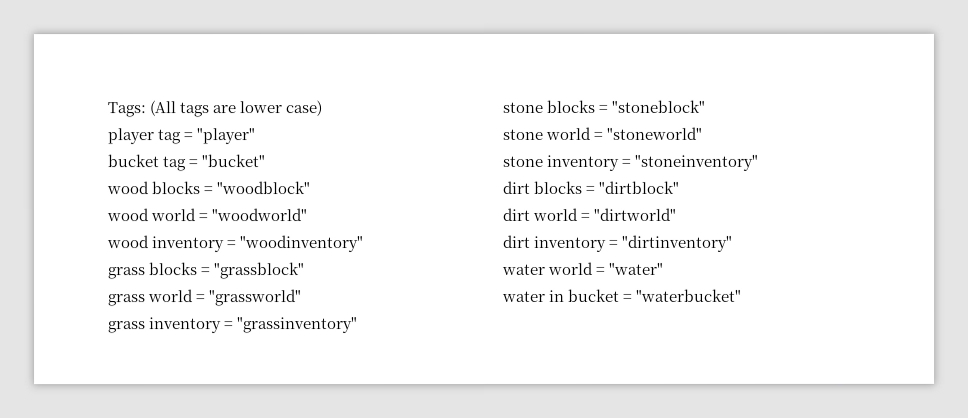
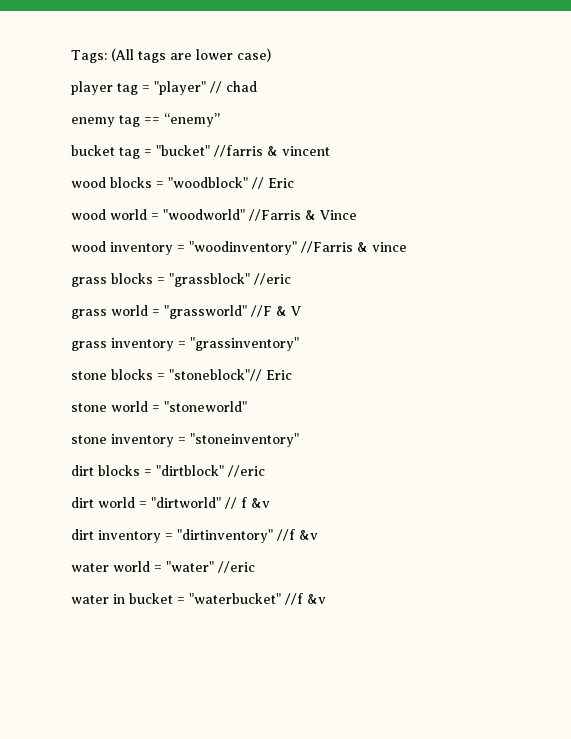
- player tag = "player"
+ player tag = "player" // chad
+ enemy tag == “enemy”
- bucket tag = "bucket"
+ bucket tag = "bucket" //farris & vincent
- wood blocks = "woodblock"
+ wood blocks = "woodblock" // Eric
- wood world = "woodworld"
+ wood world = "woodworld" //Farris & Vince
- wood inventory = "woodinventory"
+ wood inventory = "woodinventory" //Farris & vince
- grass blocks = "grassblock"
+ grass blocks = "grassblock" //eric
- grass world = "grassworld"
+ grass world = "grassworld" //F & V
- stone blocks = "stoneblock"
+ stone blocks = "stoneblock"// Eric
- dirt blocks = "dirtblock"
+ dirt blocks = "dirtblock" //eric
- dirt world = "dirtworld"
+ dirt world = "dirtworld" // f &v
- dirt inventory = "dirtinventory"
+ dirt inventory = "dirtinventory" //f &v
- water world = "water"
+ water world = "water" //eric
- water in bucket = "waterbucket"
+ water in bucket = "waterbucket" //f &v

